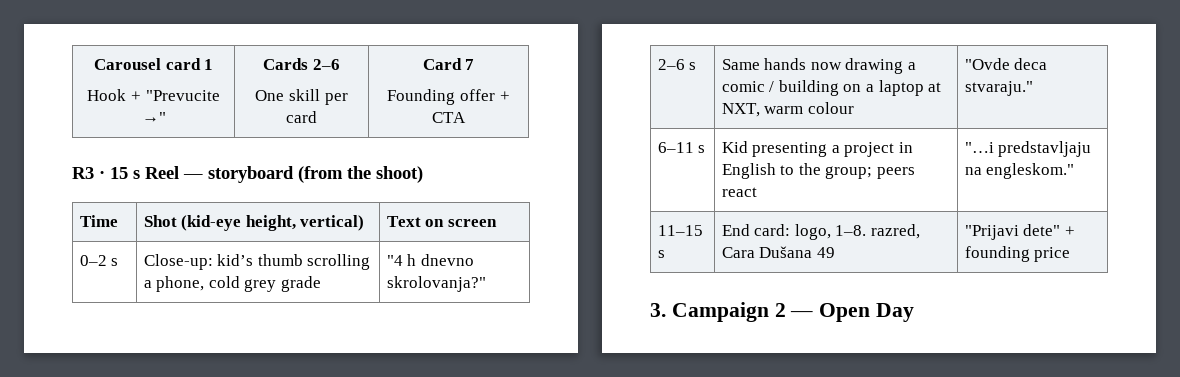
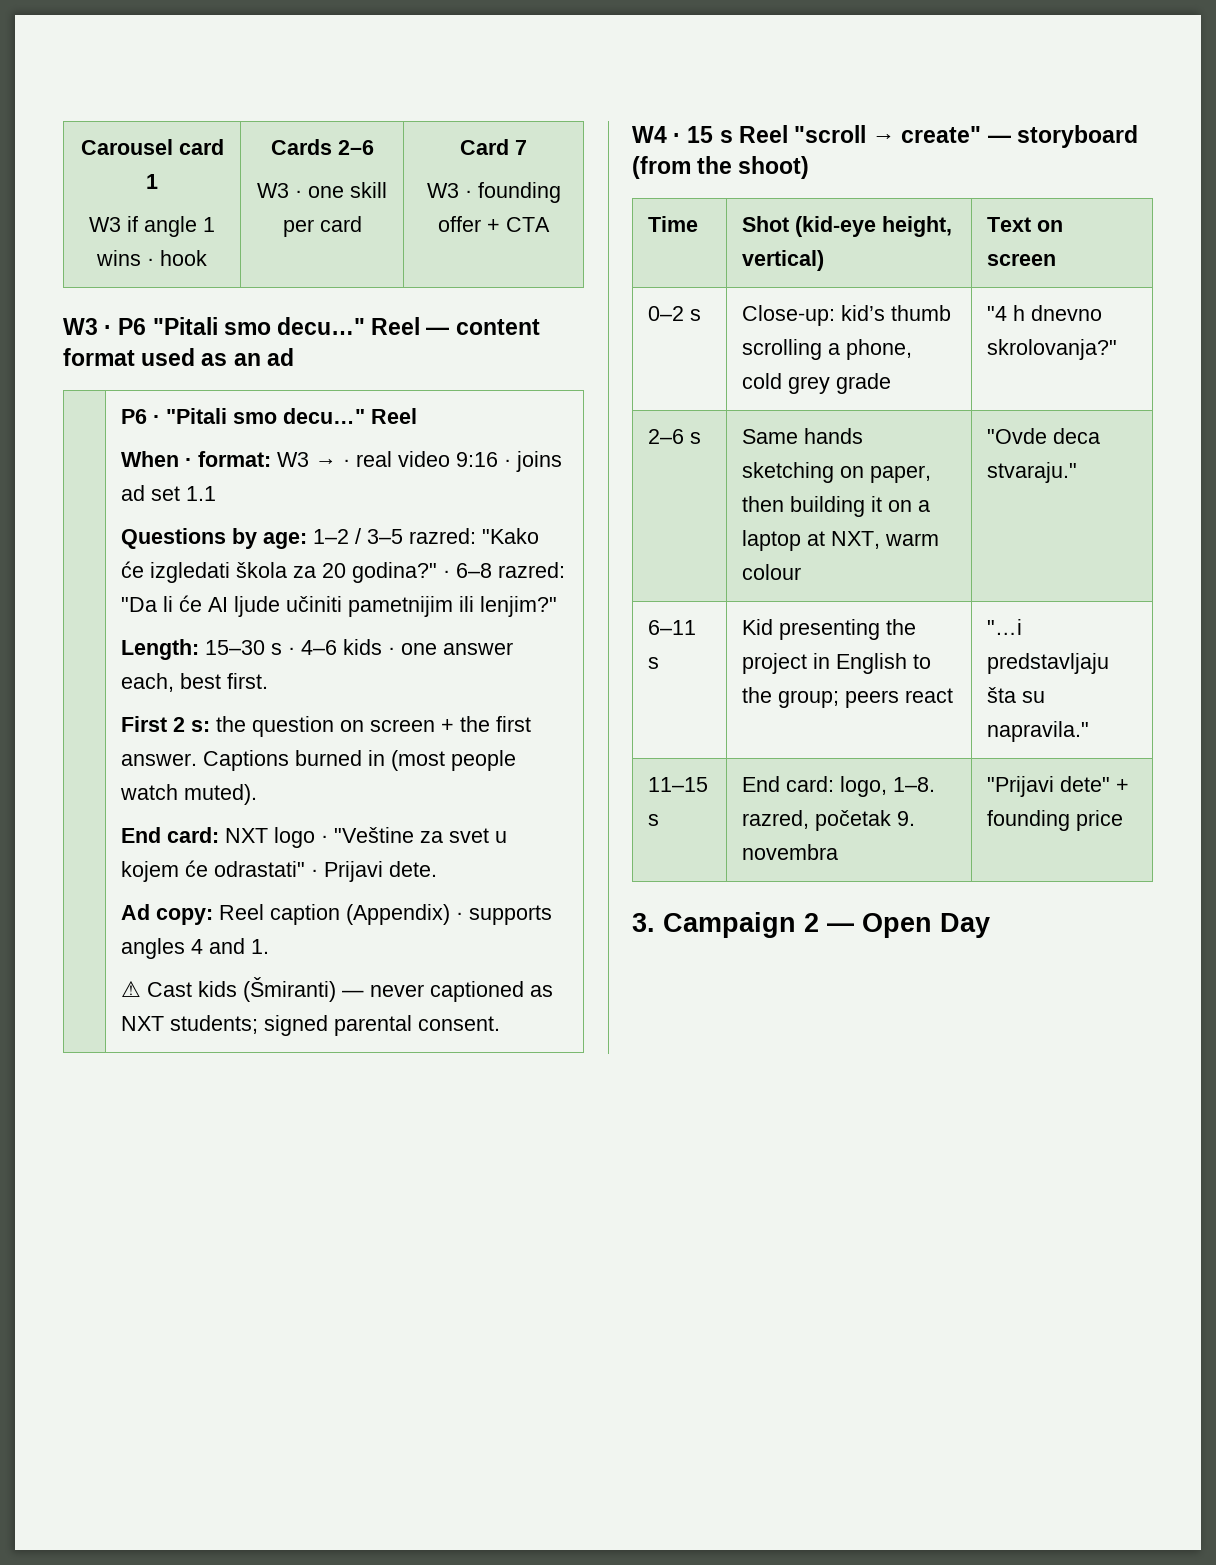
  Carousel card 1
- Hook + "Prevucite →" | Cards 2–6
- One skill per card | Card 7
- Founding offer + CTA
+ W3 if angle 1 wins · hook | Cards 2–6
+ W3 · one skill per card | Card 7
+ W3 · founding offer + CTA
- R3 · 15 s Reel — storyboard (from the shoot)
+ W3 · P6 "Pitali smo decu…" Reel — content format used as an ad
+ | P6 · "Pitali smo decu…" Reel
+ When · format: W3 → · real video 9:16 · joins ad set 1.1
+ Questions by age: 1–2 / 3–5 razred: "Kako će izgledati škola za 20 godina?" · 6–8 razred: "Da li će AI ljude učiniti pametnijim ili lenjim?"
+ Length: 15–30 s · 4–6 kids · one answer each, best first.
+ First 2 s: the question on screen + the first answer. Captions burned in (most people watch muted).
+ End card: NXT logo · "Veštine za svet u kojem će odrastati" · Prijavi dete.
+ Ad copy: Reel caption (Appendix) · supports angles 4 and 1.
+ ⚠ Cast kids (Šmiranti) — never captioned as NXT students; signed parental consent.
+ W4 · 15 s Reel "scroll → create" — storyboard (from the shoot)
- 2–6 s | Same hands now drawing a comic / building on a laptop at NXT, warm colour | "Ovde deca stvaraju."
+ 2–6 s | Same hands sketching on paper, then building it on a laptop at NXT, warm colour | "Ovde deca stvaraju."
- 6–11 s | Kid presenting a project in English to the group; peers react | "…i predstavljaju na engleskom."
+ 6–11 s | Kid presenting the project in English to the group; peers react | "…i predstavljaju šta su napravila."
- 11–15 s | End card: logo, 1–8. razred, Cara Dušana 49 | "Prijavi dete" + founding price
+ 11–15 s | End card: logo, 1–8. razred, početak 9. novembra | "Prijavi dete" + founding price

